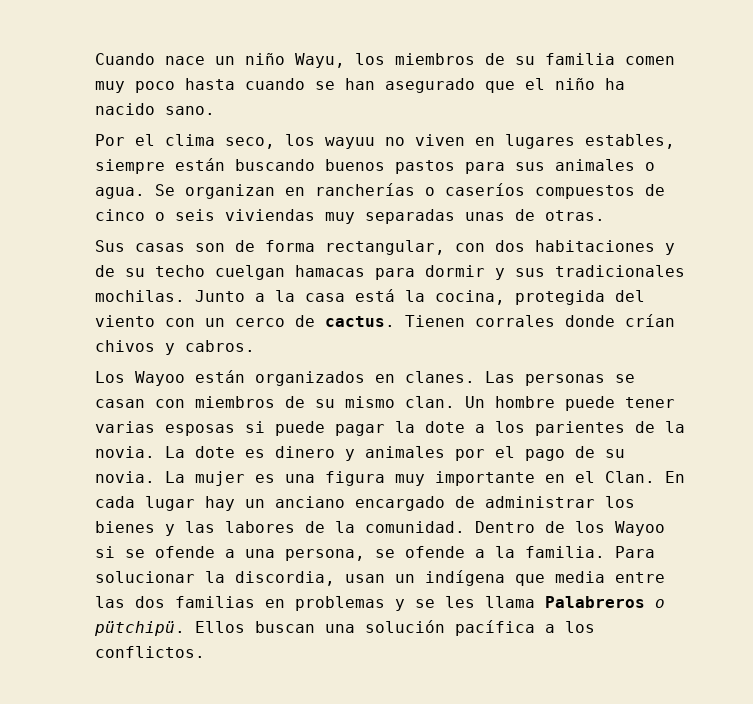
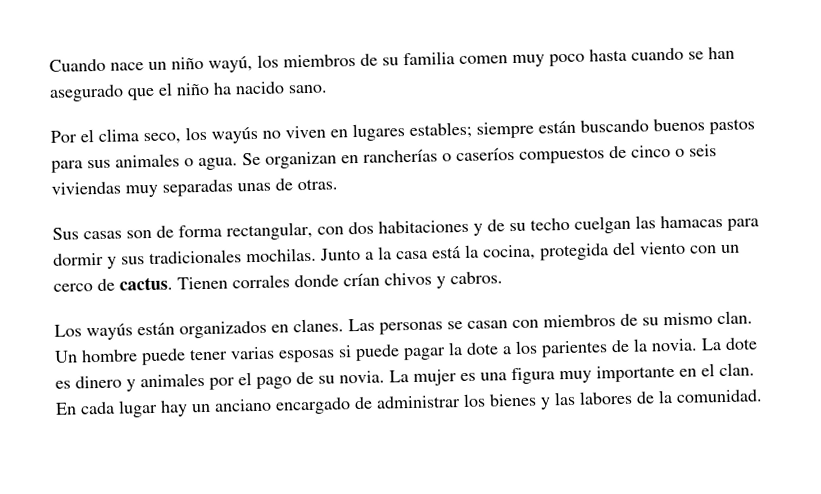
- Cuando nace un niño Wayu, los miembros de su familia comen muy poco hasta cuando se han asegurado que el niño ha nacido sano.
+ Cuando nace un niño wayú, los miembros de su familia comen muy poco hasta cuando se han asegurado que el niño ha nacido sano.
- Por el clima seco, los wayuu no viven en lugares estables, siempre están buscando buenos pastos para sus animales o agua.
+ Por el clima seco, los wayús no viven en lugares estables; siempre están buscando buenos pastos para sus animales o agua.
- Sus casas son de forma rectangular, con dos habitaciones y de su techo cuelgan hamacas para dormir y sus tradicionales mochilas.
+ Sus casas son de forma rectangular, con dos habitaciones y de su techo cuelgan las hamacas para dormir y sus tradicionales mochilas.
- Los Wayoo están organizados en clanes.
+ Los wayús están organizados en clanes.
- La mujer es una figura muy importante en el Clan.
+ La mujer es una figura muy importante en el clan.
- Dentro de los Wayoo si se ofende a una persona, se ofende a la familia. Para solucionar la discordia, usan un indígena que media entre las dos familias en problemas y se les llama Palabreros o pütchipü. Ellos buscan una solución pacífica a los conflictos.

